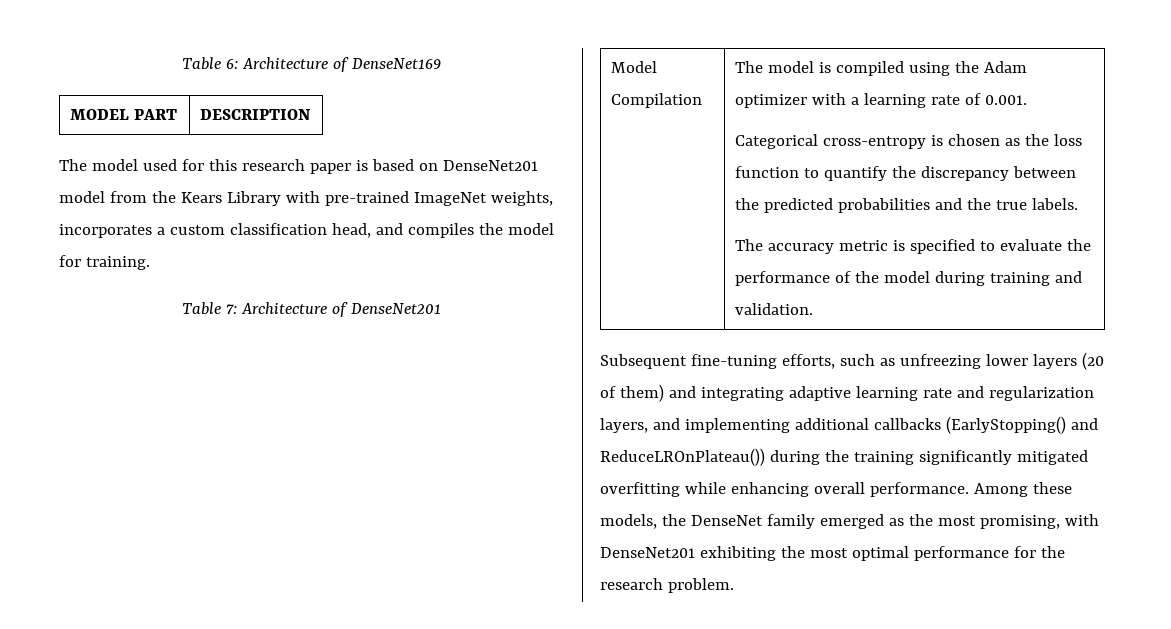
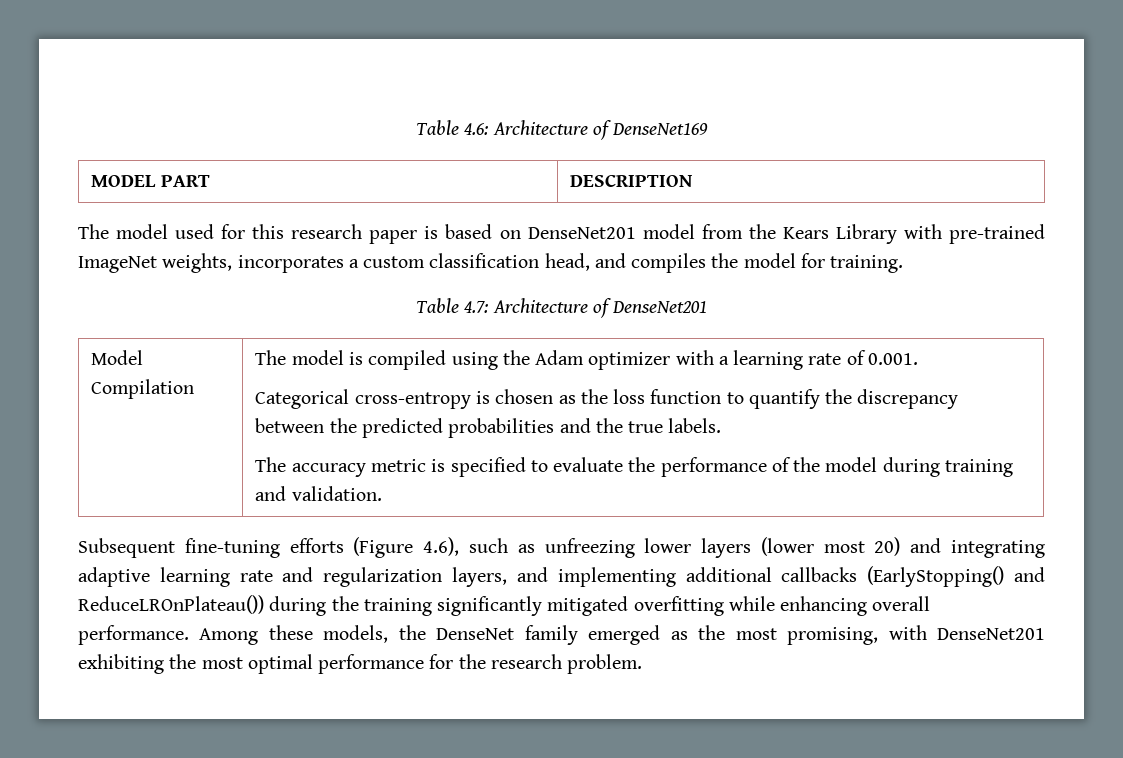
- Table 6: Architecture of DenseNet169
+ Table 4.6: Architecture of DenseNet169
- Table 7: Architecture of DenseNet201
+ Table 4.7: Architecture of DenseNet201
- Subsequent fine-tuning efforts, such as unfreezing lower layers (20 of them) and integrating adaptive learning rate and regularization layers, and implementing additional callbacks (EarlyStopping() and ReduceLROnPlateau()) during the training significantly mitigated overfitting while enhancing overall performance.
+ Subsequent fine-tuning efforts (Figure 4.6), such as unfreezing lower layers (lower most 20) and integrating adaptive learning rate and regularization layers, and implementing additional callbacks (EarlyStopping() and ReduceLROnPlateau()) during the training significantly mitigated overfitting while enhancing overall performance.

